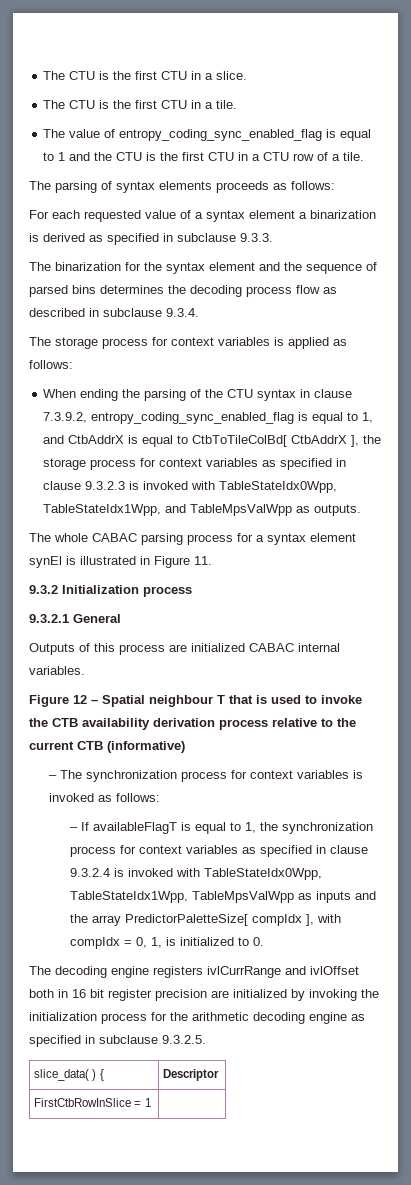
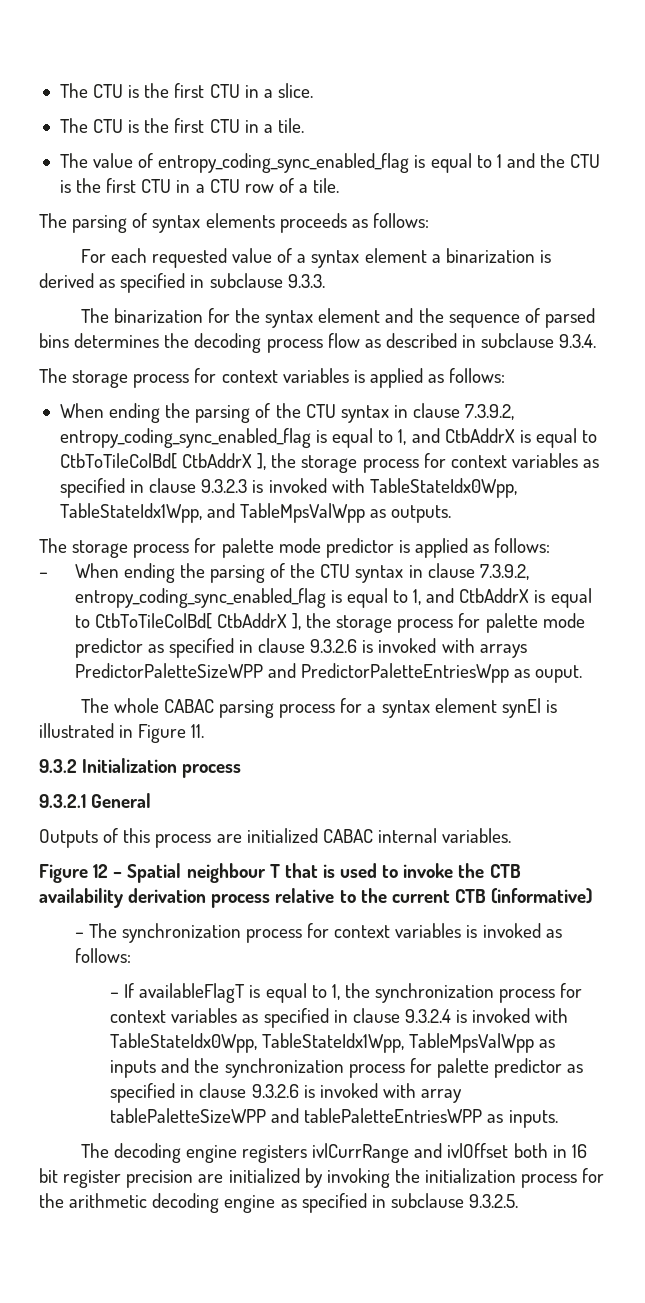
+ The storage process for palette mode predictor is applied as follows:
+ – When ending the parsing of the CTU syntax in clause 7.3.9.2, entropy_coding_sync_enabled_flag is equal to 1, and CtbAddrX is equal to CtbToTileColBd[ CtbAddrX ], the storage process for palette mode predictor as specified in clause 9.3.2.6 is invoked with arrays PredictorPaletteSizeWPP and PredictorPaletteEntriesWpp as ouput.
- – If availableFlagT is equal to 1, the synchronization process for context variables as specified in clause 9.3.2.4 is invoked with TableStateIdx0Wpp, TableStateIdx1Wpp, TableMpsValWpp as inputs and the array PredictorPaletteSize[ compIdx ], with compIdx = 0, 1, is initialized to 0.
+ – If availableFlagT is equal to 1, the synchronization process for context variables as specified in clause 9.3.2.4 is invoked with TableStateIdx0Wpp, TableStateIdx1Wpp, TableMpsValWpp as inputs and the synchronization process for palette predictor as specified in clause 9.3.2.6 is invoked with array tablePaletteSizeWPP and tablePaletteEntriesWPP as inputs.
- slice_data( ) { | Descriptor
- FirstCtbRowInSlice = 1 |

